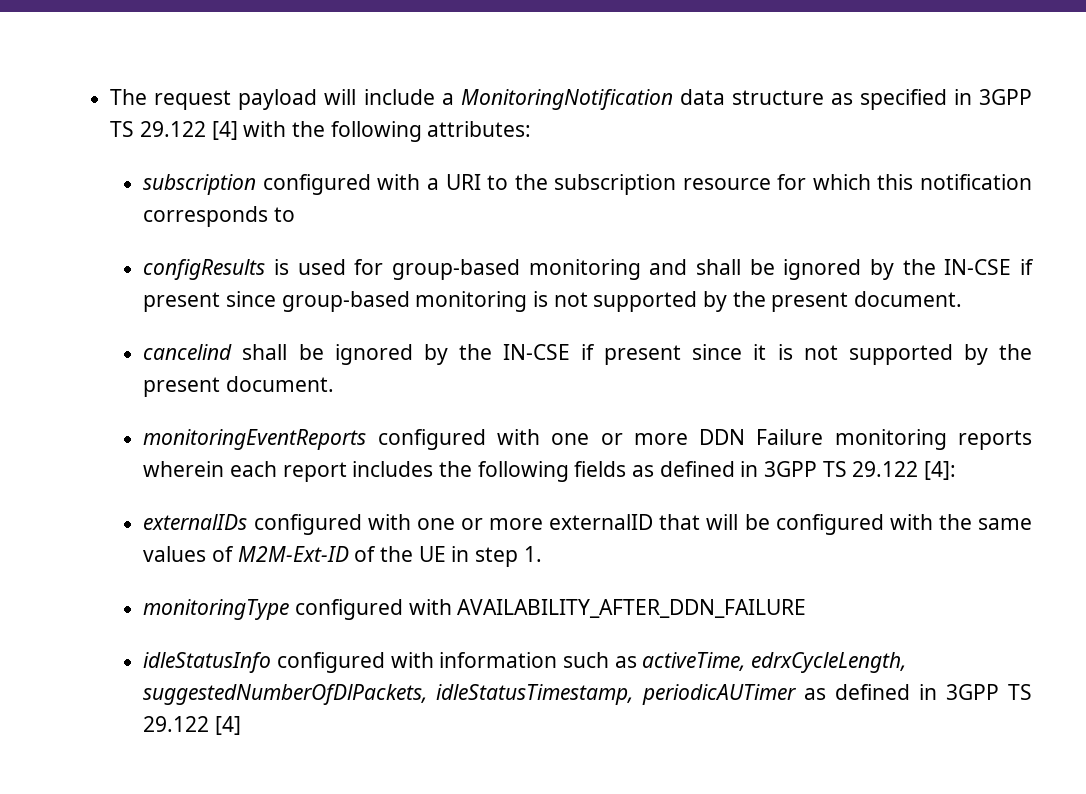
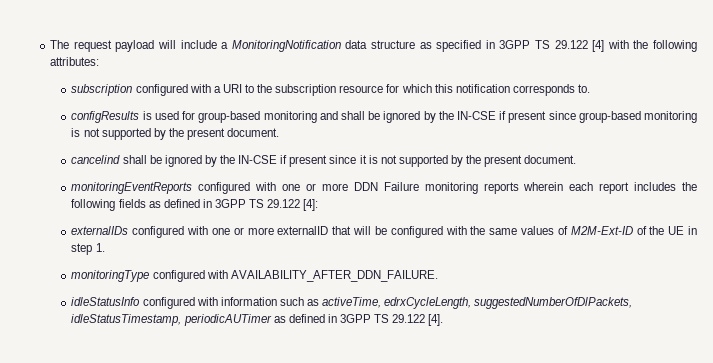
- subscription configured with a URI to the subscription resource for which this notification corresponds to
+ subscription configured with a URI to the subscription resource for which this notification corresponds to.
- monitoringType configured with AVAILABILITY_AFTER_DDN_FAILURE
+ monitoringType configured with AVAILABILITY_AFTER_DDN_FAILURE.
- idleStatusInfo configured with information such as activeTime, edrxCycleLength, suggestedNumberOfDlPackets, idleStatusTimestamp, periodicAUTimer as defined in 3GPP TS 29.122 [4]
+ idleStatusInfo configured with information such as activeTime, edrxCycleLength, suggestedNumberOfDlPackets, idleStatusTimestamp, periodicAUTimer as defined in 3GPP TS 29.122 [4].

